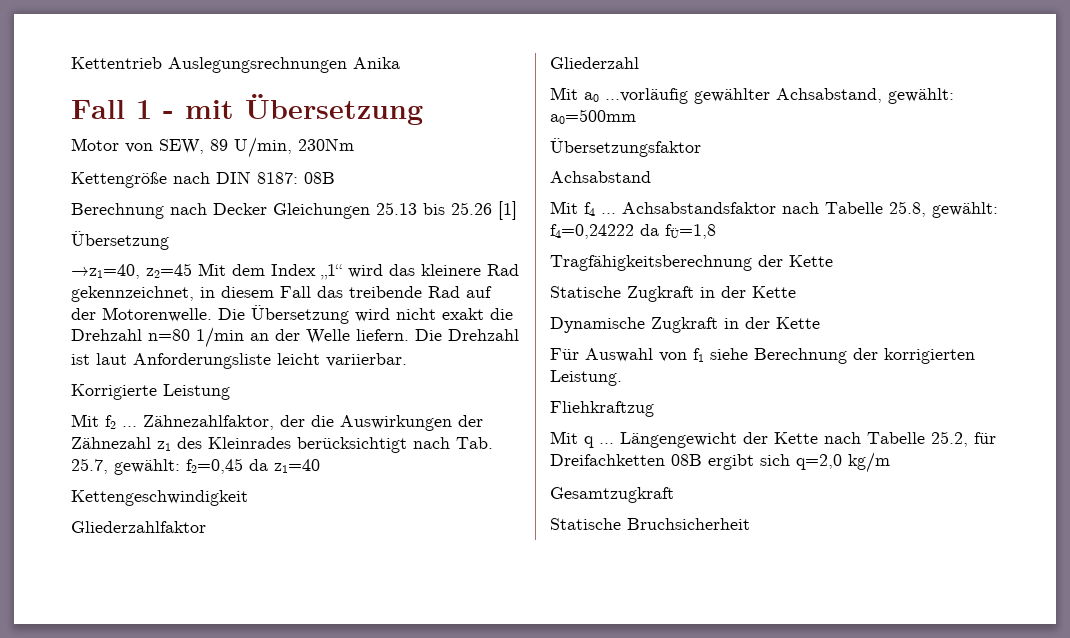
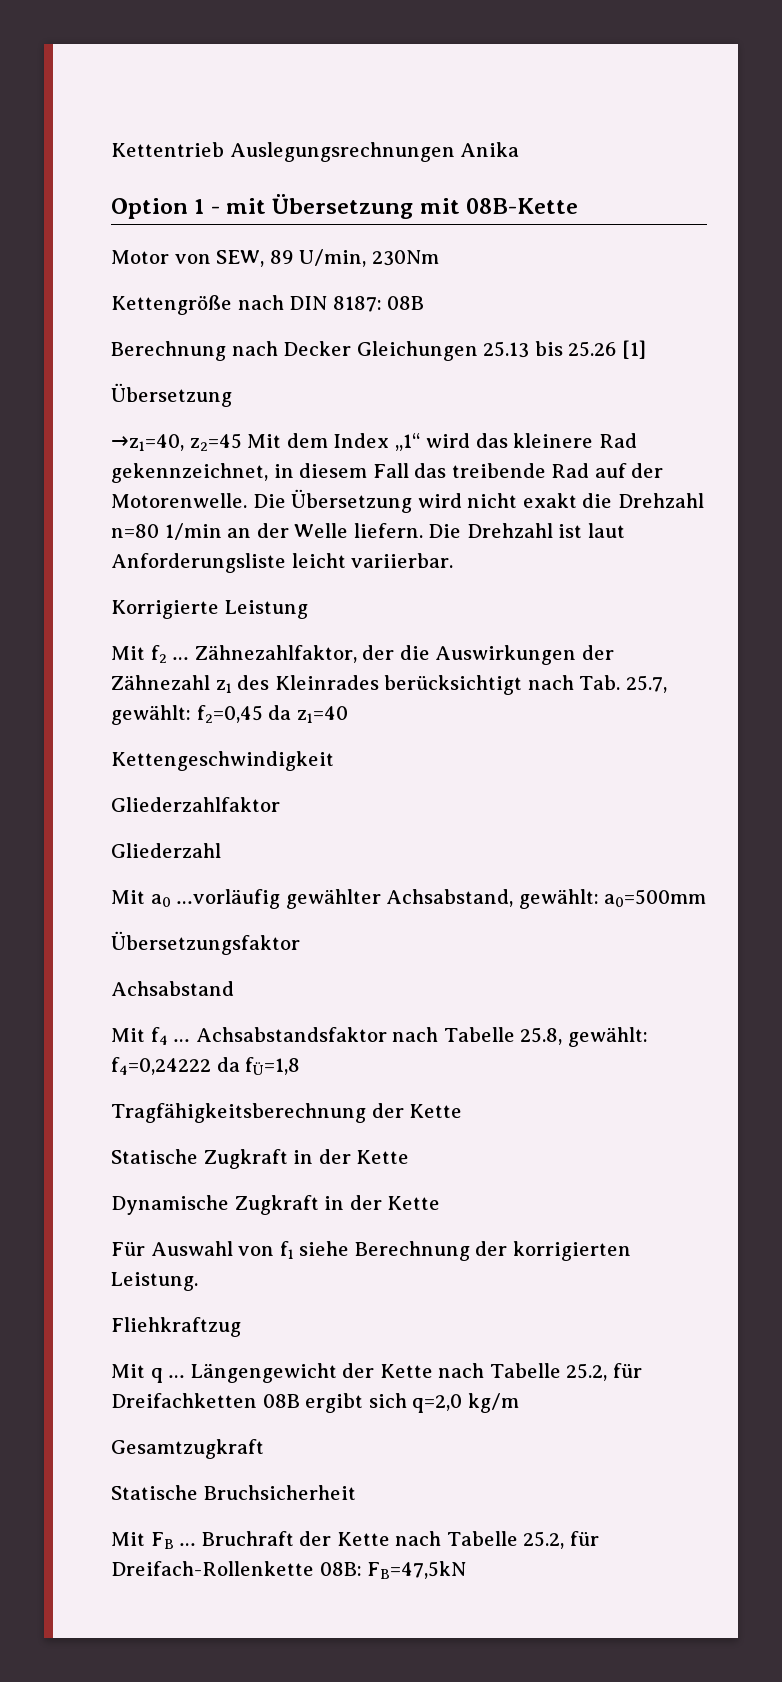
- Fall 1 - mit Übersetzung
+ Option 1 - mit Übersetzung mit 08B-Kette
+ Mit FB … Bruchraft der Kette nach Tabelle 25.2, für Dreifach-Rollenkette 08B: FB=47,5kN

